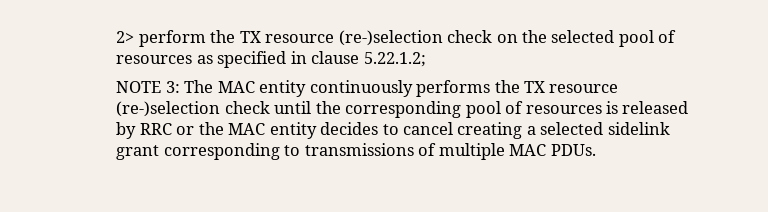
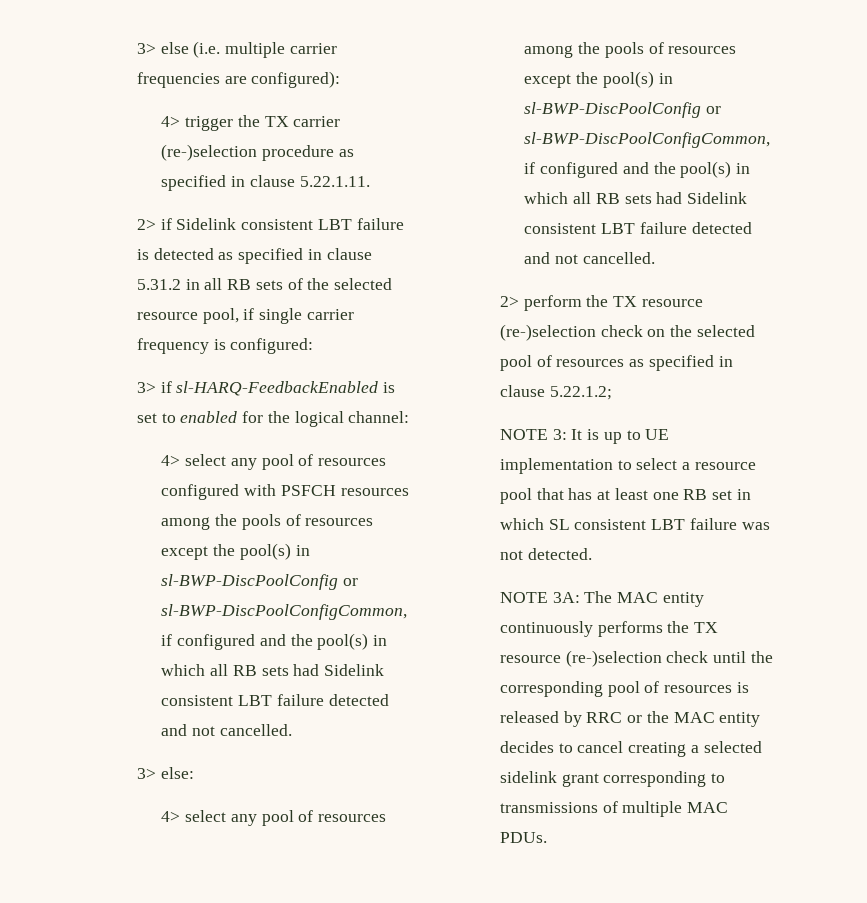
+ 3> else (i.e. multiple carrier frequencies are configured):
+ 4> trigger the TX carrier (re-)selection procedure as specified in clause 5.22.1.11.
+ 2> if Sidelink consistent LBT failure is detected as specified in clause 5.31.2 in all RB sets of the selected resource pool, if single carrier frequency is configured:
+ 3> if sl-HARQ-FeedbackEnabled is set to enabled for the logical channel:
+ 4> select any pool of resources configured with PSFCH resources among the pools of resources except the pool(s) in sl-BWP-DiscPoolConfig or sl-BWP-DiscPoolConfigCommon, if configured and the pool(s) in which all RB sets had Sidelink consistent LBT failure detected and not cancelled.
+ 3> else:
+ 4> select any pool of resources among the pools of resources except the pool(s) in sl-BWP-DiscPoolConfig or sl-BWP-DiscPoolConfigCommon, if configured and the pool(s) in which all RB sets had Sidelink consistent LBT failure detected and not cancelled.
- NOTE 3: The MAC entity continuously performs the TX resource (re-)selection check until the corresponding pool of resources is released by RRC or the MAC entity decides to cancel creating a selected sidelink grant corresponding to transmissions of multiple MAC PDUs.
+ NOTE 3: It is up to UE implementation to select a resource pool that has at least one RB set in which SL consistent LBT failure was not detected.
+ NOTE 3A: The MAC entity continuously performs the TX resource (re-)selection check until the corresponding pool of resources is released by RRC or the MAC entity decides to cancel creating a selected sidelink grant corresponding to transmissions of multiple MAC PDUs.

